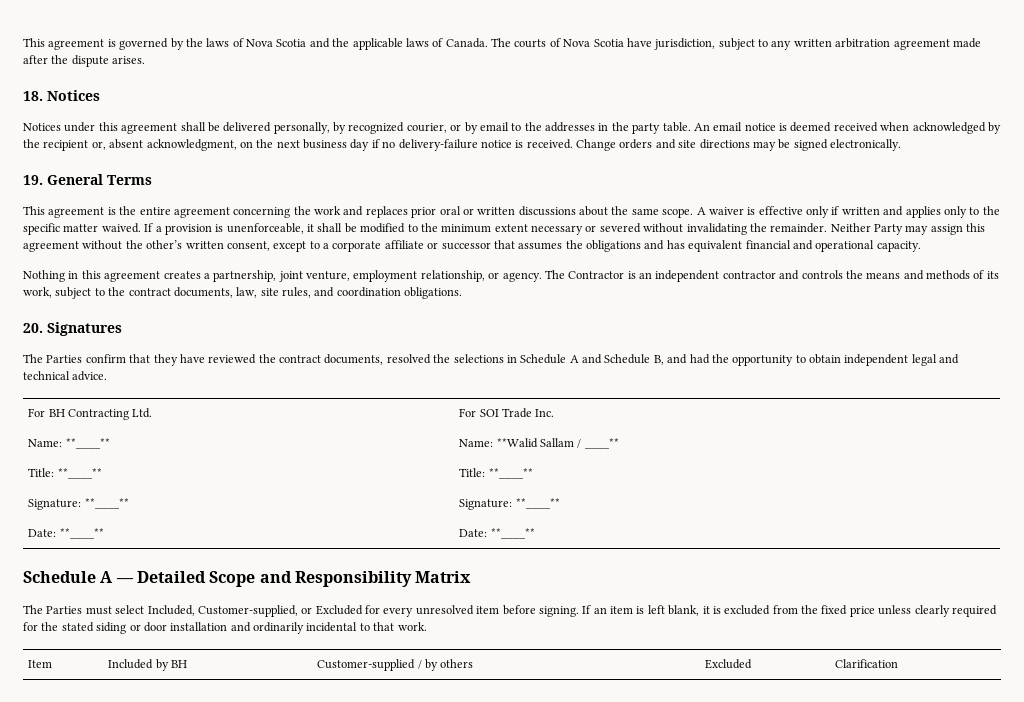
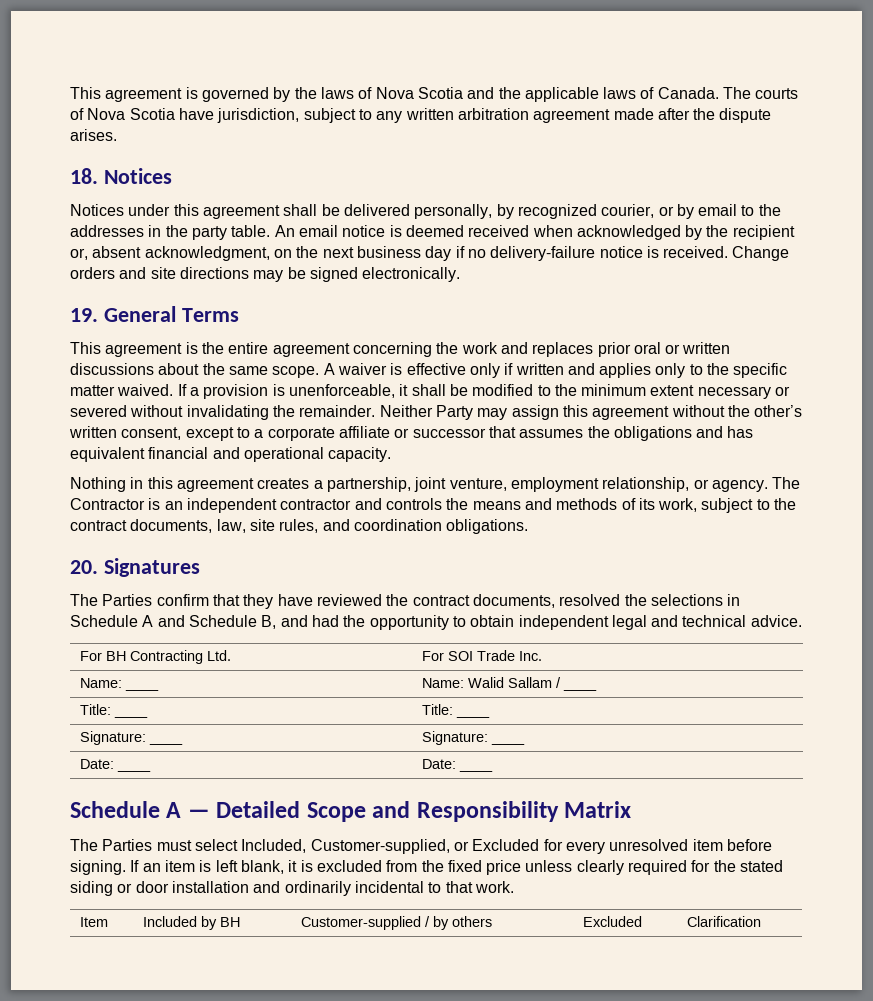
- Name: **____** | Name: **Walid Sallam / ____**
- Title: **____** | Title: **____**
- Signature: **____** | Signature: **____**
- Date: **____** | Date: **____**
+ Name: ____ | Name: Walid Sallam / ____
+ Title: ____ | Title: ____
+ Signature: ____ | Signature: ____
+ Date: ____ | Date: ____

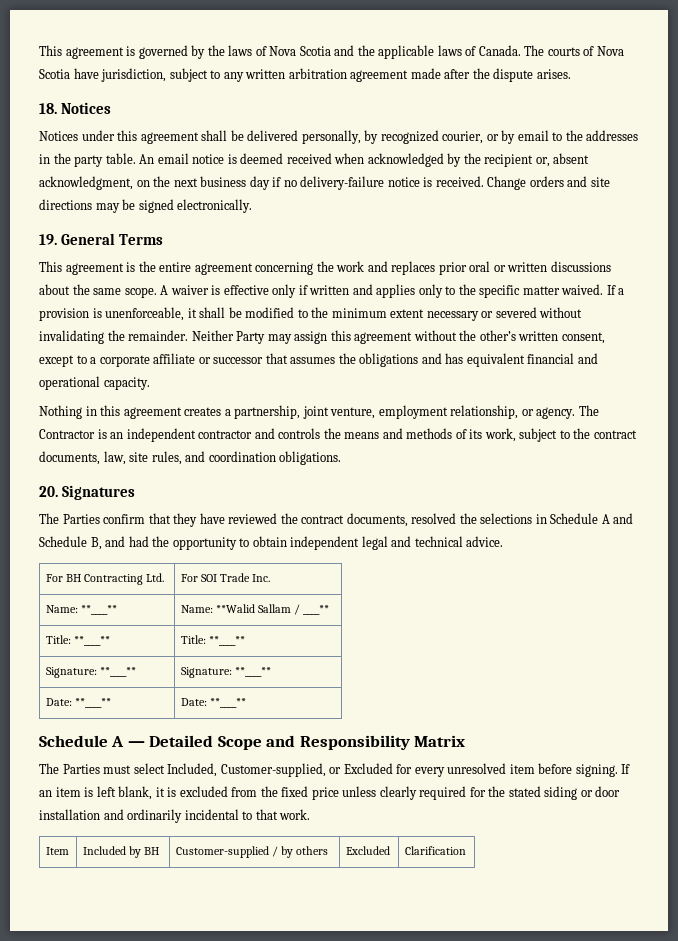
- Name: ____ | Name: Walid Sallam / ____
- Title: ____ | Title: ____
- Signature: ____ | Signature: ____
- Date: ____ | Date: ____
+ Name: **____** | Name: **Walid Sallam / ____**
+ Title: **____** | Title: **____**
+ Signature: **____** | Signature: **____**
+ Date: **____** | Date: **____**

